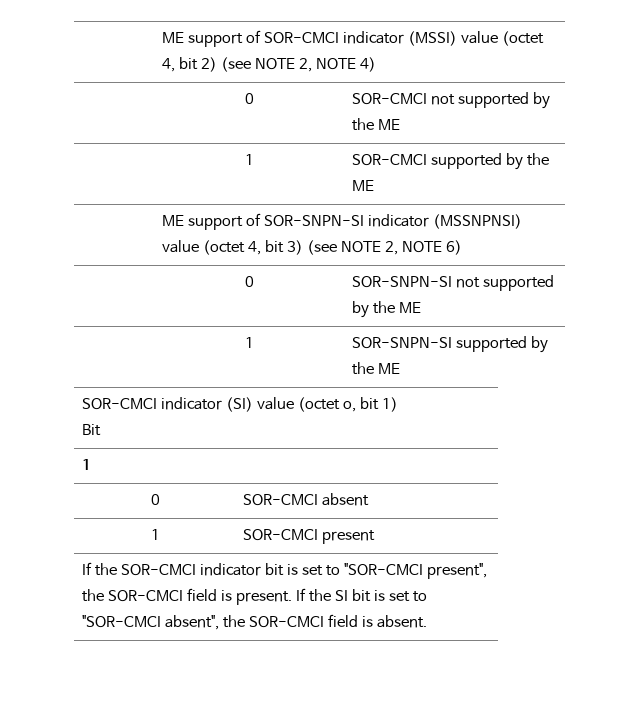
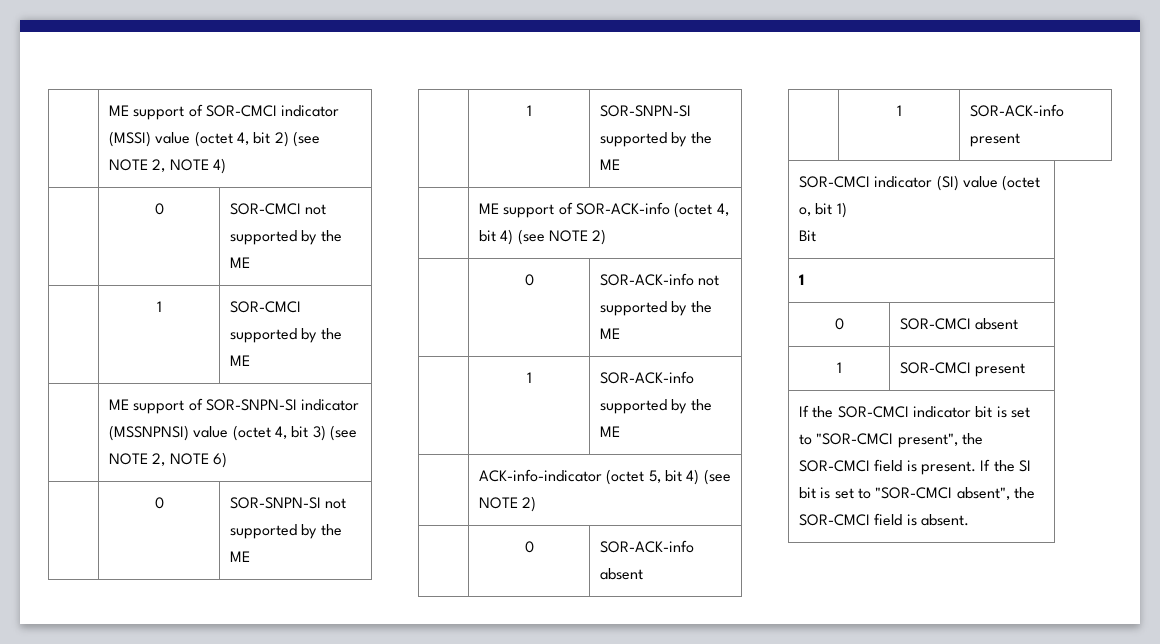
+ | ME support of SOR-ACK-info (octet 4, bit 4) (see NOTE 2)
+ | 0 | SOR-ACK-info not supported by the ME
+ | 1 | SOR-ACK-info supported by the ME
+ | ACK-info-indicator (octet 5, bit 4) (see NOTE 2)
+ | 0 | SOR-ACK-info absent
+ | 1 | SOR-ACK-info present

